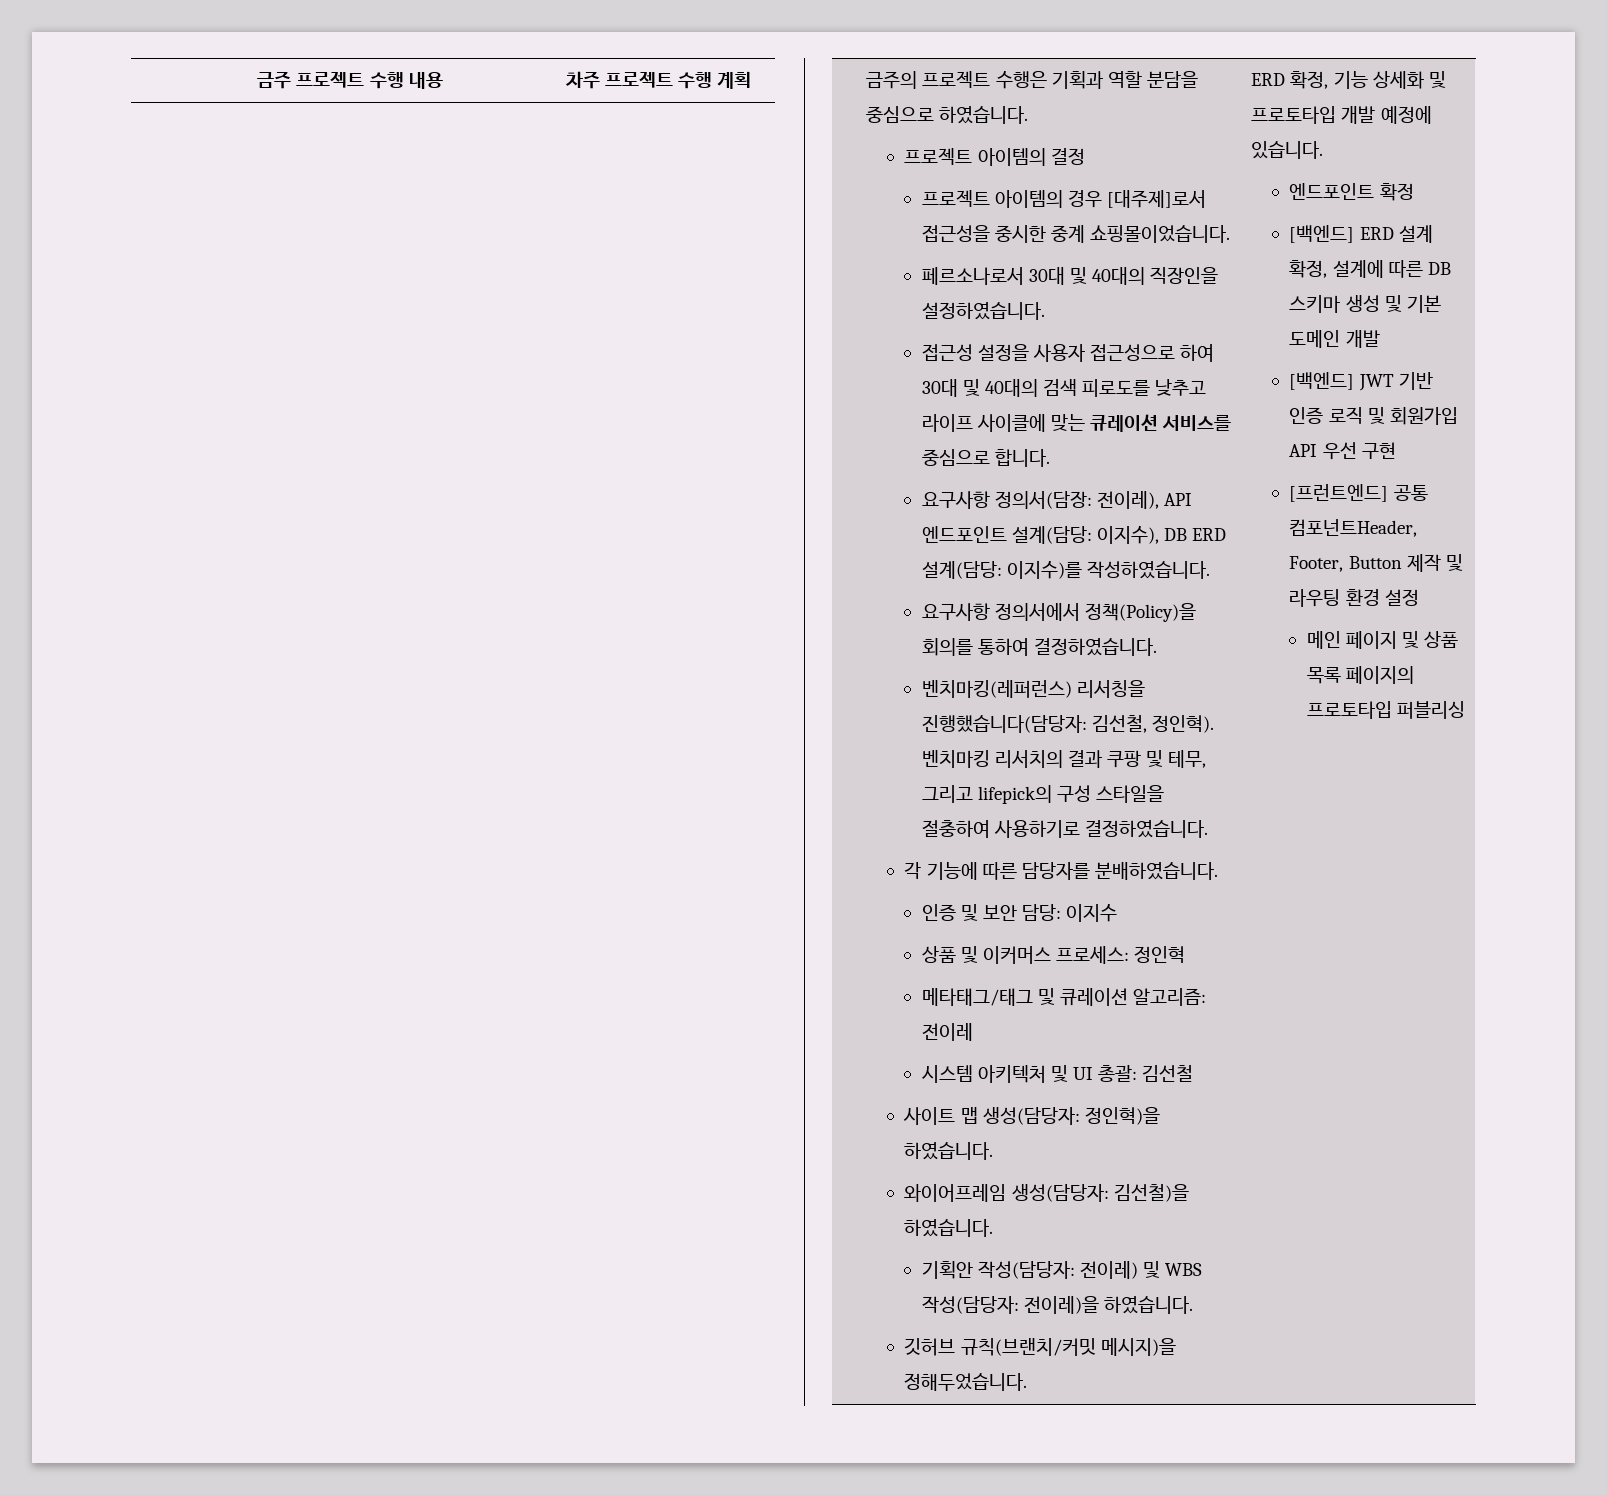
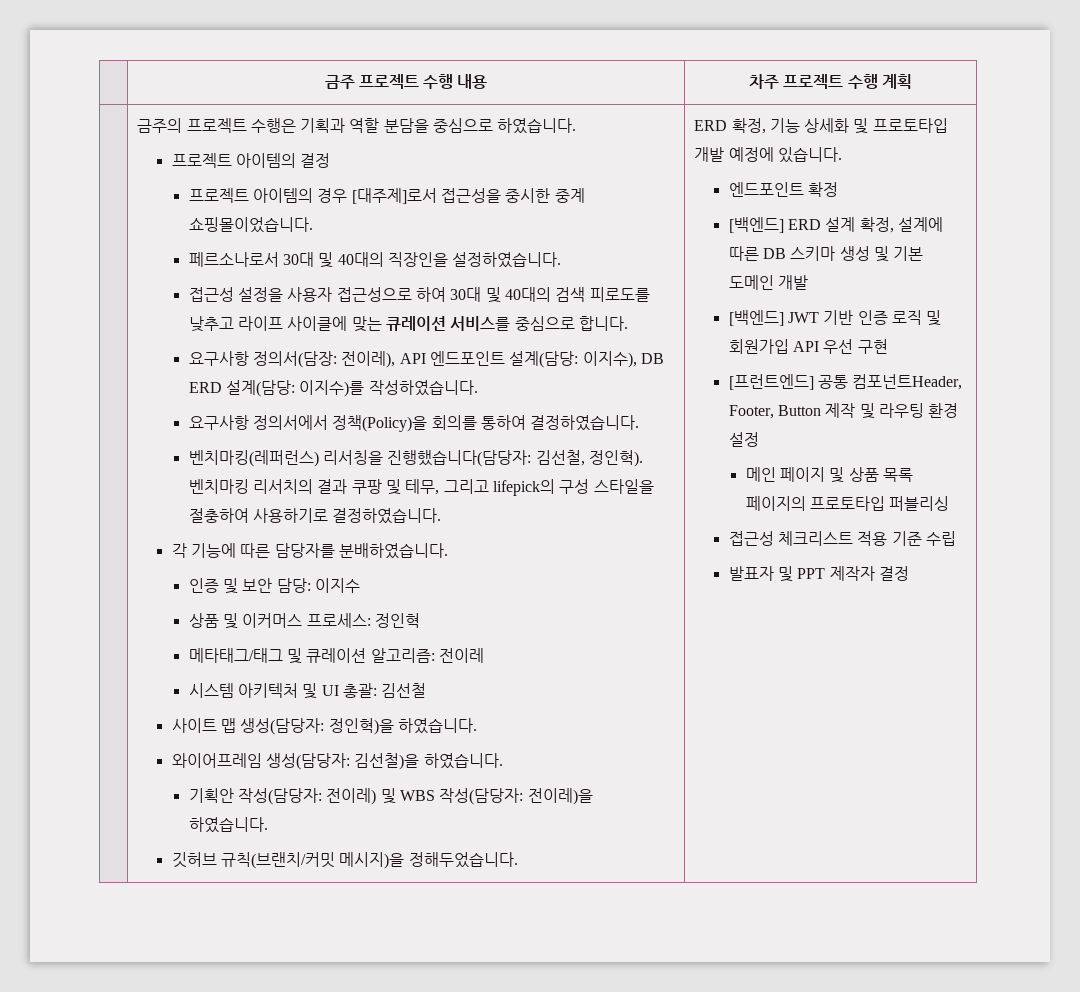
+ 접근성 체크리스트 적용 기준 수립
+ 발표자 및 PPT 제작자 결정

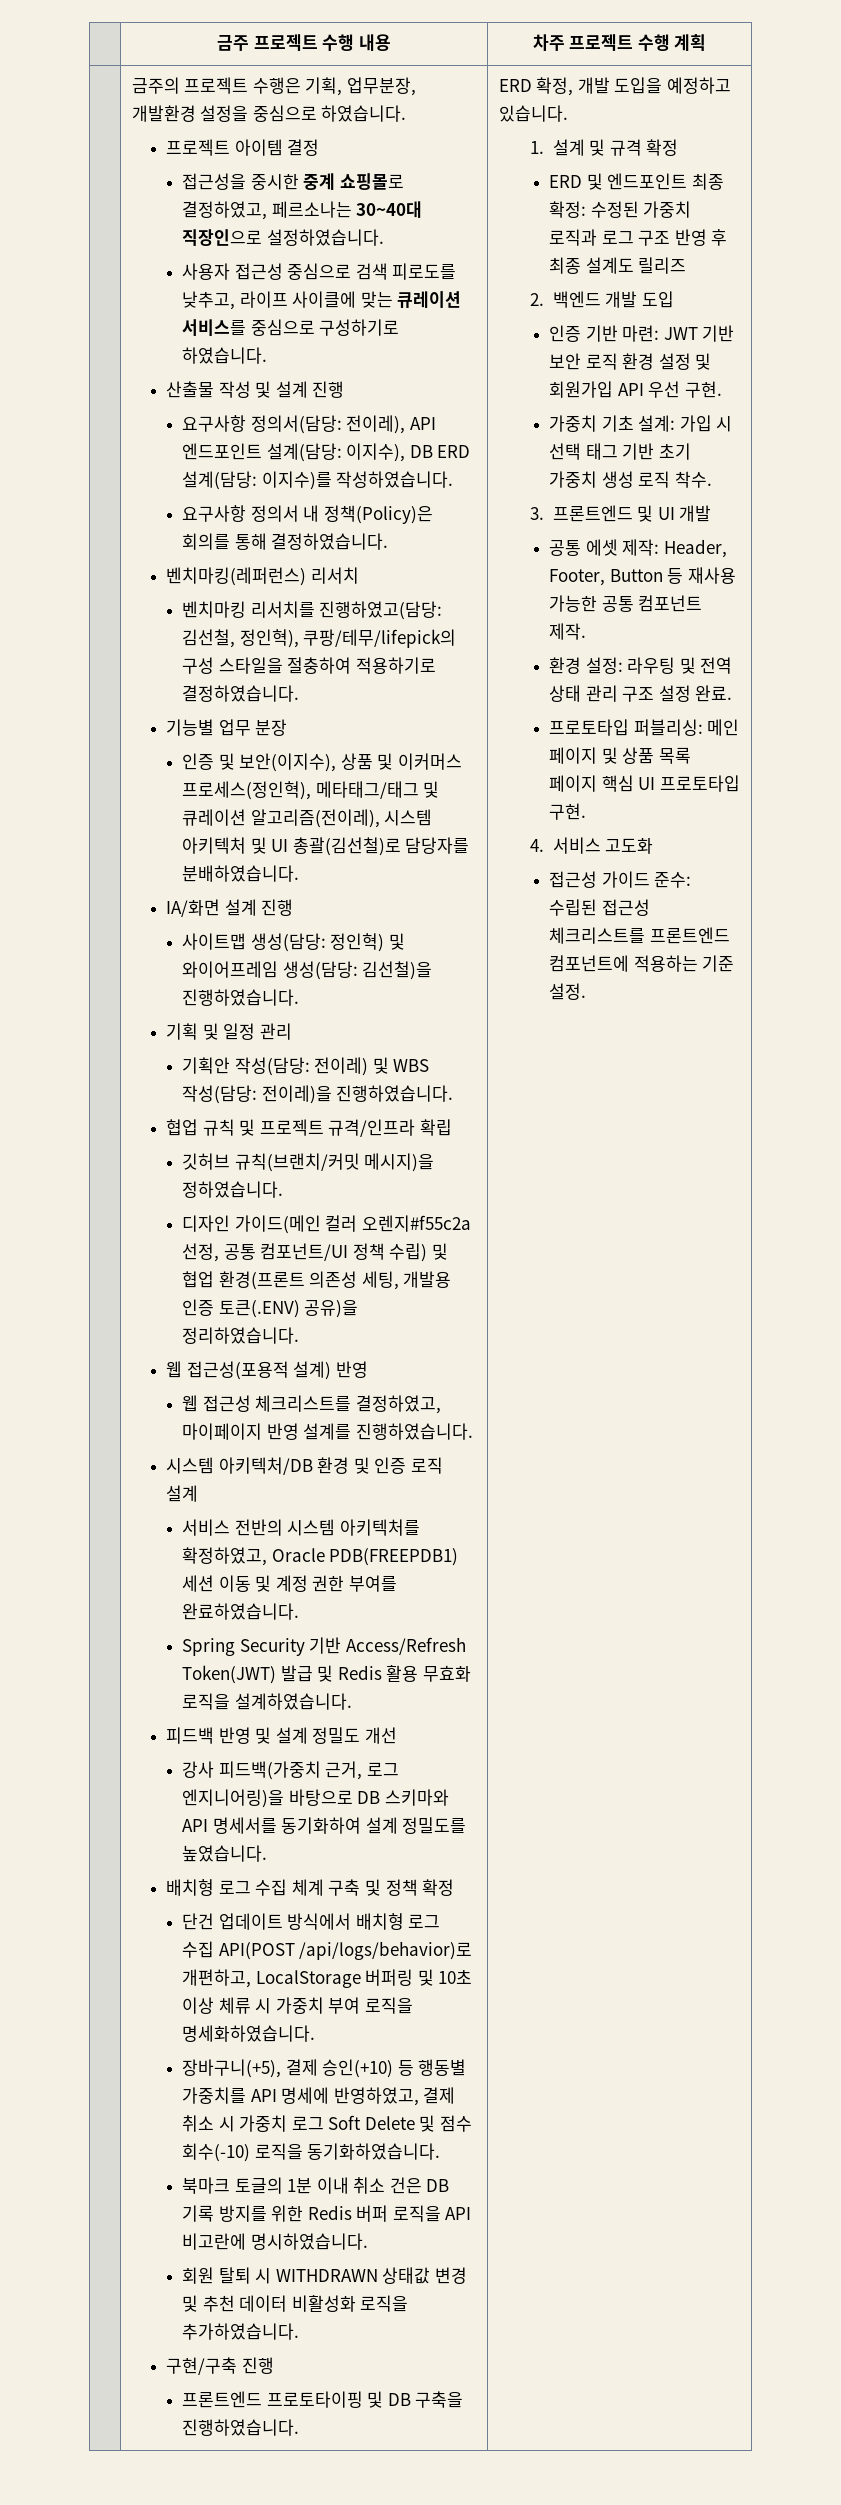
- 금주의 프로젝트 수행은 기획과 역할 분담을 중심으로 하였습니다.
+ 금주의 프로젝트 수행은 기획, 업무분장, 개발환경 설정을 중심으로 하였습니다.
- 프로젝트 아이템의 결정
+ 프로젝트 아이템 결정
- 프로젝트 아이템의 경우 [대주제]로서 접근성을 중시한 중계 쇼핑몰이었습니다.
- 페르소나로서 30대 및 40대의 직장인을 설정하였습니다.
- 접근성 설정을 사용자 접근성으로 하여 30대 및 40대의 검색 피로도를 낮추고 라이프 사이클에 맞는 큐레이션 서비스를 중심으로 합니다.
- 요구사항 정의서(담장: 전이레), API 엔드포인트 설계(담당: 이지수), DB ERD 설계(담당: 이지수)를 작성하였습니다.
+ 접근성을 중시한 중계 쇼핑몰로 결정하였고, 페르소나는 30~40대 직장인으로 설정하였습니다.
+ 사용자 접근성 중심으로 검색 피로도를 낮추고, 라이프 사이클에 맞는 큐레이션 서비스를 중심으로 구성하기로 하였습니다.
+ 산출물 작성 및 설계 진행
+ 요구사항 정의서(담당: 전이레), API 엔드포인트 설계(담당: 이지수), DB ERD 설계(담당: 이지수)를 작성하였습니다.
- 요구사항 정의서에서 정책(Policy)을 회의를 통하여 결정하였습니다.
- 벤치마킹(레퍼런스) 리서칭을 진행했습니다(담당자: 김선철, 정인혁). 벤치마킹 리서치의 결과 쿠팡 및 테무, 그리고 lifepick의 구성 스타일을 절충하여 사용하기로 결정하였습니다.
- 각 기능에 따른 담당자를 분배하였습니다.
+ 요구사항 정의서 내 정책(Policy)은 회의를 통해 결정하였습니다.
+ 벤치마킹(레퍼런스) 리서치
+ 벤치마킹 리서치를 진행하였고(담당: 김선철, 정인혁), 쿠팡/테무/lifepick의 구성 스타일을 절충하여 적용하기로 결정하였습니다.
+ 기능별 업무 분장
- 인증 및 보안 담당: 이지수
- 상품 및 이커머스 프로세스: 정인혁
- 메타태그/태그 및 큐레이션 알고리즘: 전이레
- 시스템 아키텍처 및 UI 총괄: 김선철
- 사이트 맵 생성(담당자: 정인혁)을 하였습니다.
- 와이어프레임 생성(담당자: 김선철)을 하였습니다.
+ 인증 및 보안(이지수), 상품 및 이커머스 프로세스(정인혁), 메타태그/태그 및 큐레이션 알고리즘(전이레), 시스템 아키텍처 및 UI 총괄(김선철)로 담당자를 분배하였습니다.
+ IA/화면 설계 진행
+ 사이트맵 생성(담당: 정인혁) 및 와이어프레임 생성(담당: 김선철)을 진행하였습니다.
+ 기획 및 일정 관리
- 기획안 작성(담당자: 전이레) 및 WBS 작성(담당자: 전이레)을 하였습니다.
- 깃허브 규칙(브랜치/커밋 메시지)을 정해두었습니다. | ERD 확정, 기능 상세화 및 프로토타입 개발 예정에 있습니다.
- 엔드포인트 확정
- [백엔드] ERD 설계 확정, 설계에 따른 DB 스키마 생성 및 기본 도메인 개발
- [백엔드] JWT 기반 인증 로직 및 회원가입 API 우선 구현
- [프런트엔드] 공통 컴포넌트Header, Footer, Button 제작 및 라우팅 환경 설정
- 메인 페이지 및 상품 목록 페이지의 프로토타입 퍼블리싱
- 접근성 체크리스트 적용 기준 수립
- 발표자 및 PPT 제작자 결정
+ 기획안 작성(담당: 전이레) 및 WBS 작성(담당: 전이레)을 진행하였습니다.
+ 협업 규칙 및 프로젝트 규격/인프라 확립
+ 깃허브 규칙(브랜치/커밋 메시지)을 정하였습니다.
+ 디자인 가이드(메인 컬러 오렌지#f55c2a 선정, 공통 컴포넌트/UI 정책 수립) 및 협업 환경(프론트 의존성 세팅, 개발용 인증 토큰(.ENV) 공유)을 정리하였습니다.
+ 웹 접근성(포용적 설계) 반영
+ 웹 접근성 체크리스트를 결정하였고, 마이페이지 반영 설계를 진행하였습니다.
+ 시스템 아키텍처/DB 환경 및 인증 로직 설계
+ 서비스 전반의 시스템 아키텍처를 확정하였고, Oracle PDB(FREEPDB1) 세션 이동 및 계정 권한 부여를 완료하였습니다.
+ Spring Security 기반 Access/Refresh Token(JWT) 발급 및 Redis 활용 무효화 로직을 설계하였습니다.
+ 피드백 반영 및 설계 정밀도 개선
+ 강사 피드백(가중치 근거, 로그 엔지니어링)을 바탕으로 DB 스키마와 API 명세서를 동기화하여 설계 정밀도를 높였습니다.
+ 배치형 로그 수집 체계 구축 및 정책 확정
+ 단건 업데이트 방식에서 배치형 로그 수집 API(POST /api/logs/behavior)로 개편하고, LocalStorage 버퍼링 및 10초 이상 체류 시 가중치 부여 로직을 명세화하였습니다.
+ 장바구니(+5), 결제 승인(+10) 등 행동별 가중치를 API 명세에 반영하였고, 결제 취소 시 가중치 로그 Soft Delete 및 점수 회수(-10) 로직을 동기화하였습니다.
+ 북마크 토글의 1분 이내 취소 건은 DB 기록 방지를 위한 Redis 버퍼 로직을 API 비고란에 명시하였습니다.
+ 회원 탈퇴 시 WITHDRAWN 상태값 변경 및 추천 데이터 비활성화 로직을 추가하였습니다.
+ 구현/구축 진행
+ 프론트엔드 프로토타이핑 및 DB 구축을 진행하였습니다. | ERD 확정, 개발 도입을 예정하고 있습니다.
+ 1. 설계 및 규격 확정
+ ERD 및 엔드포인트 최종 확정: 수정된 가중치 로직과 로그 구조 반영 후 최종 설계도 릴리즈
+ 2. 백엔드 개발 도입
+ 인증 기반 마련: JWT 기반 보안 로직 환경 설정 및 회원가입 API 우선 구현.
+ 가중치 기초 설계: 가입 시 선택 태그 기반 초기 가중치 생성 로직 착수.
+ 3. 프론트엔드 및 UI 개발
+ 공통 에셋 제작: Header, Footer, Button 등 재사용 가능한 공통 컴포넌트 제작.
+ 환경 설정: 라우팅 및 전역 상태 관리 구조 설정 완료.
+ 프로토타입 퍼블리싱: 메인 페이지 및 상품 목록 페이지 핵심 UI 프로토타입 구현.
+ 4. 서비스 고도화
+ 접근성 가이드 준수: 수립된 접근성 체크리스트를 프론트엔드 컴포넌트에 적용하는 기준 설정.

